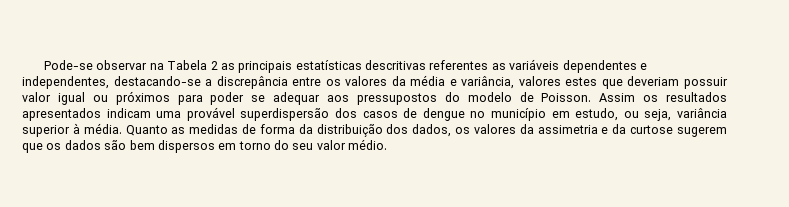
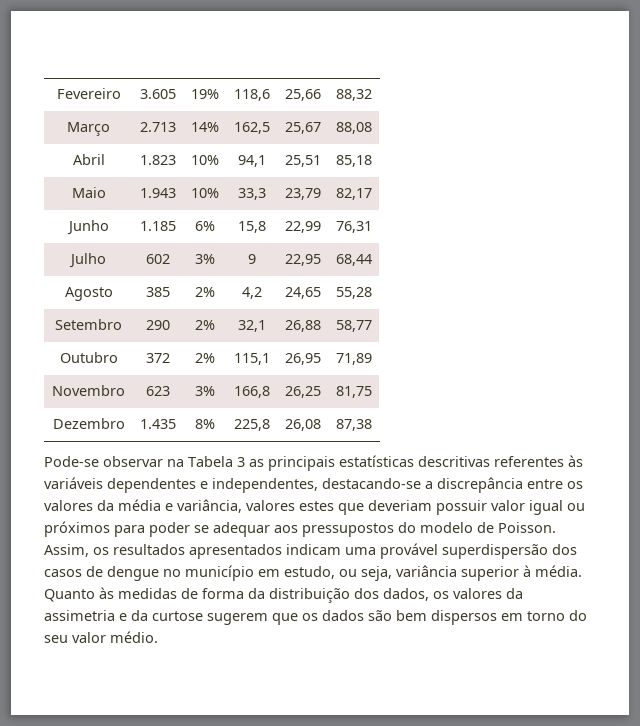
+ Fevereiro | 3.605 | 19% | 118,6 | 25,66 | 88,32
+ Março | 2.713 | 14% | 162,5 | 25,67 | 88,08
+ Abril | 1.823 | 10% | 94,1 | 25,51 | 85,18
+ Maio | 1.943 | 10% | 33,3 | 23,79 | 82,17
+ Junho | 1.185 | 6% | 15,8 | 22,99 | 76,31
+ Julho | 602 | 3% | 9 | 22,95 | 68,44
+ Agosto | 385 | 2% | 4,2 | 24,65 | 55,28
+ Setembro | 290 | 2% | 32,1 | 26,88 | 58,77
+ Outubro | 372 | 2% | 115,1 | 26,95 | 71,89
+ Novembro | 623 | 3% | 166,8 | 26,25 | 81,75
+ Dezembro | 1.435 | 8% | 225,8 | 26,08 | 87,38
- Pode-se observar na Tabela 2 as principais estatísticas descritivas referentes as variáveis dependentes e independentes, destacando-se a discrepância entre os valores da média e variância, valores estes que deveriam possuir valor igual ou próximos para poder se adequar aos pressupostos do modelo de Poisson.
+ Pode-se observar na Tabela 3 as principais estatísticas descritivas referentes às variáveis dependentes e independentes, destacando-se a discrepância entre os valores da média e variância, valores estes que deveriam possuir valor igual ou próximos para poder se adequar aos pressupostos do modelo de Poisson.
- Assim os resultados apresentados indicam uma provável superdispersão dos casos de dengue no município em estudo, ou seja, variância superior à média.
+ Assim, os resultados apresentados indicam uma provável superdispersão dos casos de dengue no município em estudo, ou seja, variância superior à média.
- Quanto as medidas de forma da distribuição dos dados, os valores da assimetria e da curtose sugerem que os dados são bem dispersos em torno do seu valor médio.
+ Quanto às medidas de forma da distribuição dos dados, os valores da assimetria e da curtose sugerem que os dados são bem dispersos em torno do seu valor médio.

